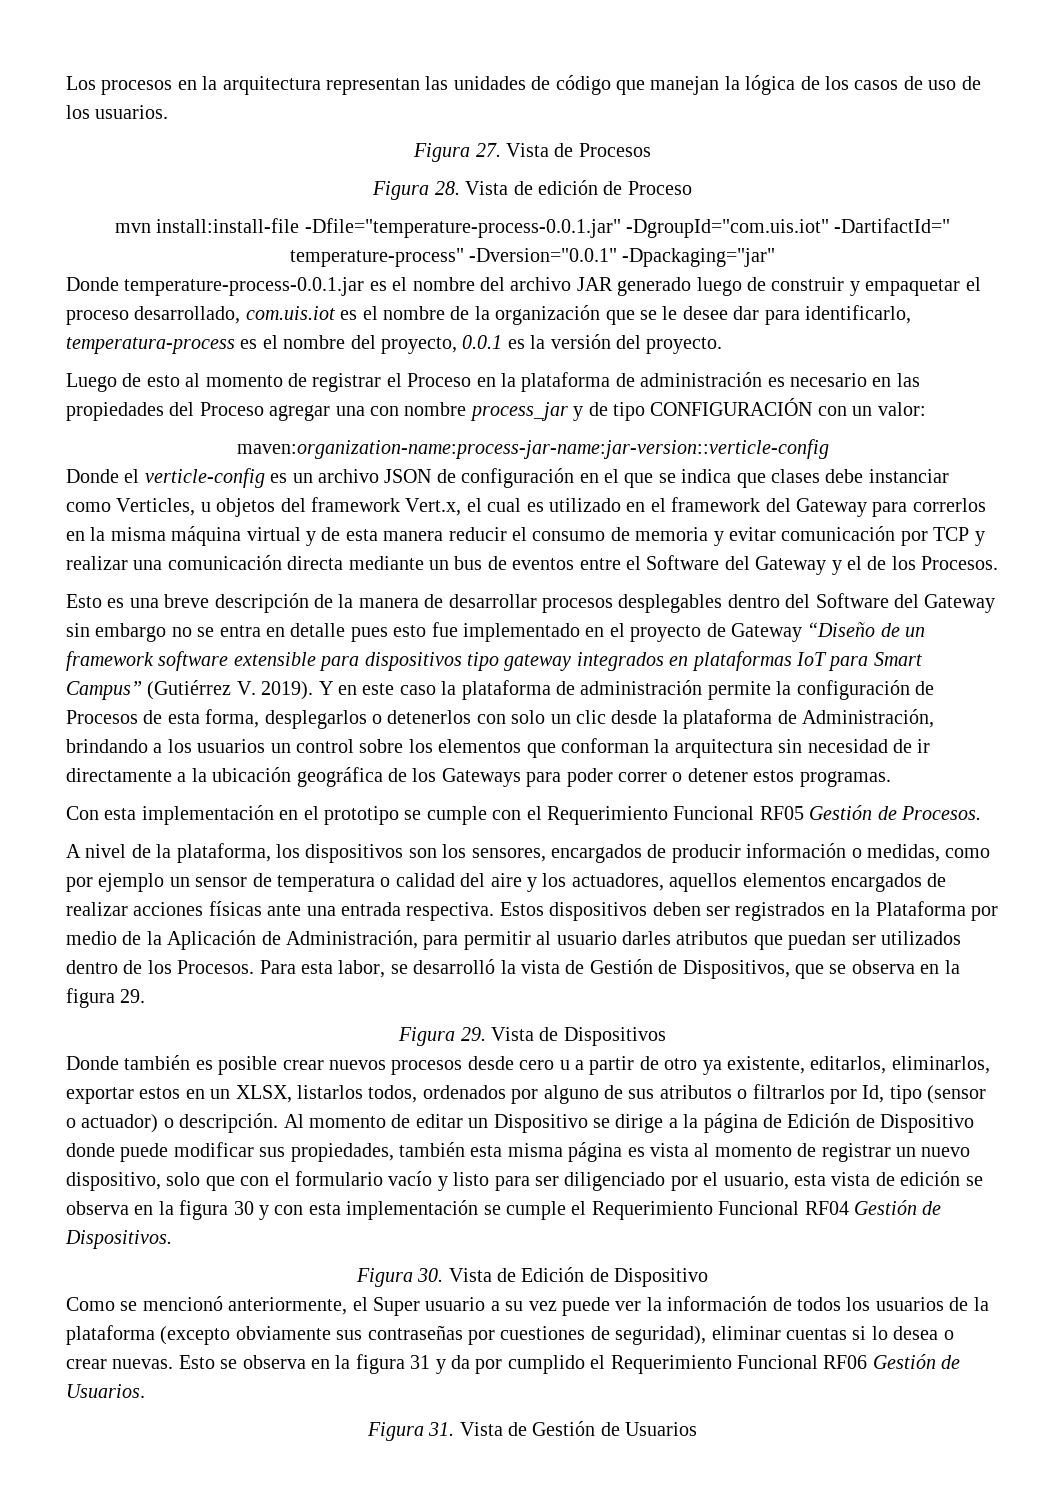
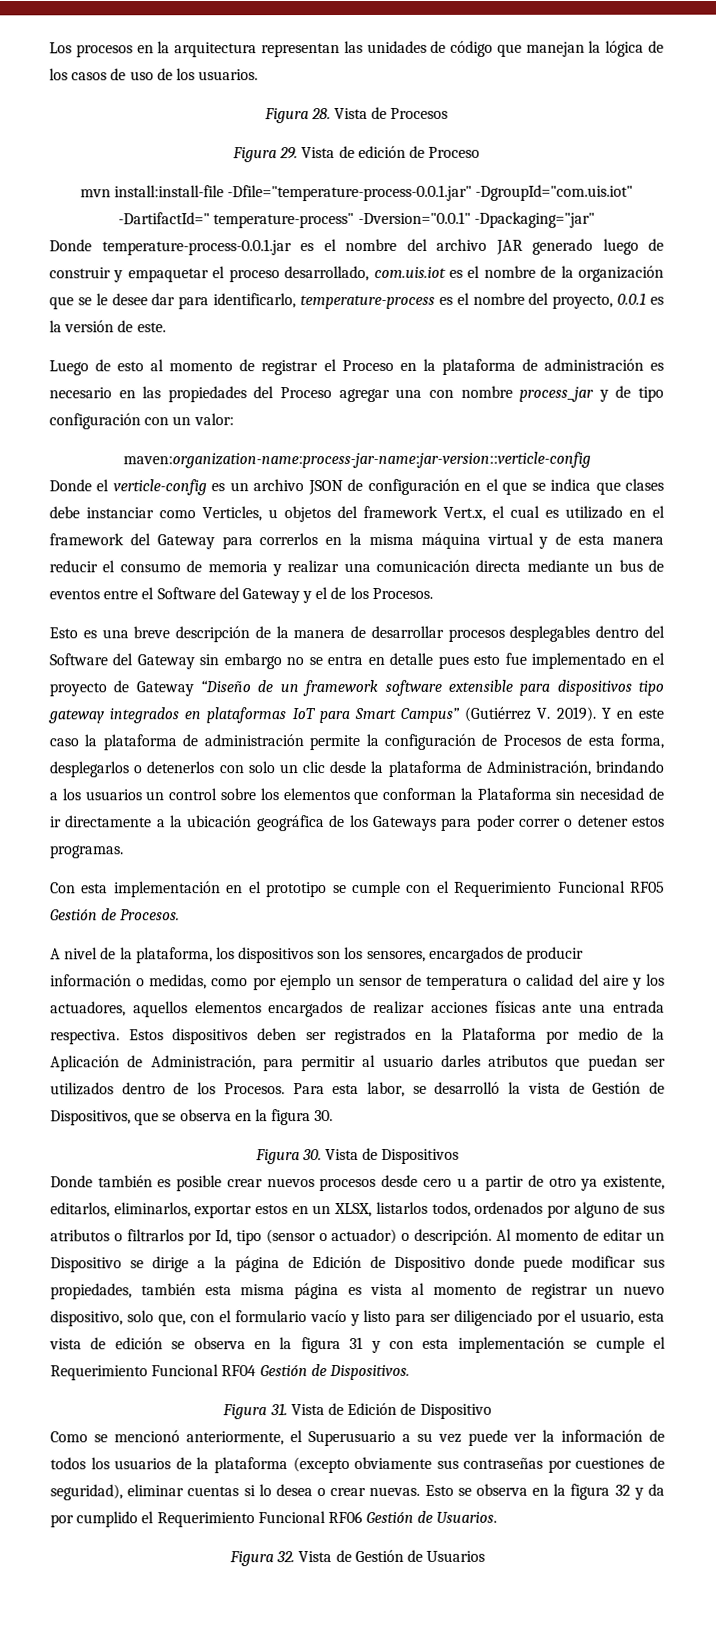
- Figura 27. Vista de Procesos
+ Figura 28. Vista de Procesos
- Figura 28. Vista de edición de Proceso
+ Figura 29. Vista de edición de Proceso
- Donde temperature-process-0.0.1.jar es el nombre del archivo JAR generado luego de construir y empaquetar el proceso desarrollado, com.uis.iot es el nombre de la organización que se le desee dar para identificarlo, temperatura-process es el nombre del proyecto, 0.0.1 es la versión del proyecto.
+ Donde temperature-process-0.0.1.jar es el nombre del archivo JAR generado luego de construir y empaquetar el proceso desarrollado, com.uis.iot es el nombre de la organización que se le desee dar para identificarlo, temperature-process es el nombre del proyecto, 0.0.1 es la versión de este.
- Luego de esto al momento de registrar el Proceso en la plataforma de administración es necesario en las propiedades del Proceso agregar una con nombre process_jar y de tipo CONFIGURACIÓN con un valor:
+ Luego de esto al momento de registrar el Proceso en la plataforma de administración es necesario en las propiedades del Proceso agregar una con nombre process_jar y de tipo configuración con un valor:
- Donde el verticle-config es un archivo JSON de configuración en el que se indica que clases debe instanciar como Verticles, u objetos del framework Vert.x, el cual es utilizado en el framework del Gateway para correrlos en la misma máquina virtual y de esta manera reducir el consumo de memoria y evitar comunicación por TCP y realizar una comunicación directa mediante un bus de eventos entre el Software del Gateway y el de los Procesos.
+ Donde el verticle-config es un archivo JSON de configuración en el que se indica que clases debe instanciar como Verticles, u objetos del framework Vert.x, el cual es utilizado en el framework del Gateway para correrlos en la misma máquina virtual y de esta manera reducir el consumo de memoria y realizar una comunicación directa mediante un bus de eventos entre el Software del Gateway y el de los Procesos.
- Y en este caso la plataforma de administración permite la configuración de Procesos de esta forma, desplegarlos o detenerlos con solo un clic desde la plataforma de Administración, brindando a los usuarios un control sobre los elementos que conforman la arquitectura sin necesidad de ir directamente a la ubicación geográfica de los Gateways para poder correr o detener estos programas.
+ Y en este caso la plataforma de administración permite la configuración de Procesos de esta forma, desplegarlos o detenerlos con solo un clic desde la plataforma de Administración, brindando a los usuarios un control sobre los elementos que conforman la Plataforma sin necesidad de ir directamente a la ubicación geográfica de los Gateways para poder correr o detener estos programas.
- Para esta labor, se desarrolló la vista de Gestión de Dispositivos, que se observa en la figura 29.
- Figura 29. Vista de Dispositivos
+ Para esta labor, se desarrolló la vista de Gestión de Dispositivos, que se observa en la figura 30.
+ Figura 30. Vista de Dispositivos
- Al momento de editar un Dispositivo se dirige a la página de Edición de Dispositivo donde puede modificar sus propiedades, también esta misma página es vista al momento de registrar un nuevo dispositivo, solo que con el formulario vacío y listo para ser diligenciado por el usuario, esta vista de edición se observa en la figura 30 y con esta implementación se cumple el Requerimiento Funcional RF04 Gestión de Dispositivos.
+ Al momento de editar un Dispositivo se dirige a la página de Edición de Dispositivo donde puede modificar sus propiedades, también esta misma página es vista al momento de registrar un nuevo dispositivo, solo que, con el formulario vacío y listo para ser diligenciado por el usuario, esta vista de edición se observa en la figura 31 y con esta implementación se cumple el Requerimiento Funcional RF04 Gestión de Dispositivos.
- Figura 30. Vista de Edición de Dispositivo
+ Figura 31. Vista de Edición de Dispositivo
- Como se mencionó anteriormente, el Super usuario a su vez puede ver la información de todos los usuarios de la plataforma (excepto obviamente sus contraseñas por cuestiones de seguridad), eliminar cuentas si lo desea o crear nuevas.
+ Como se mencionó anteriormente, el Superusuario a su vez puede ver la información de todos los usuarios de la plataforma (excepto obviamente sus contraseñas por cuestiones de seguridad), eliminar cuentas si lo desea o crear nuevas.
- Esto se observa en la figura 31 y da por cumplido el Requerimiento Funcional RF06 Gestión de Usuarios.
+ Esto se observa en la figura 32 y da por cumplido el Requerimiento Funcional RF06 Gestión de Usuarios.
- Figura 31. Vista de Gestión de Usuarios
+ Figura 32. Vista de Gestión de Usuarios

